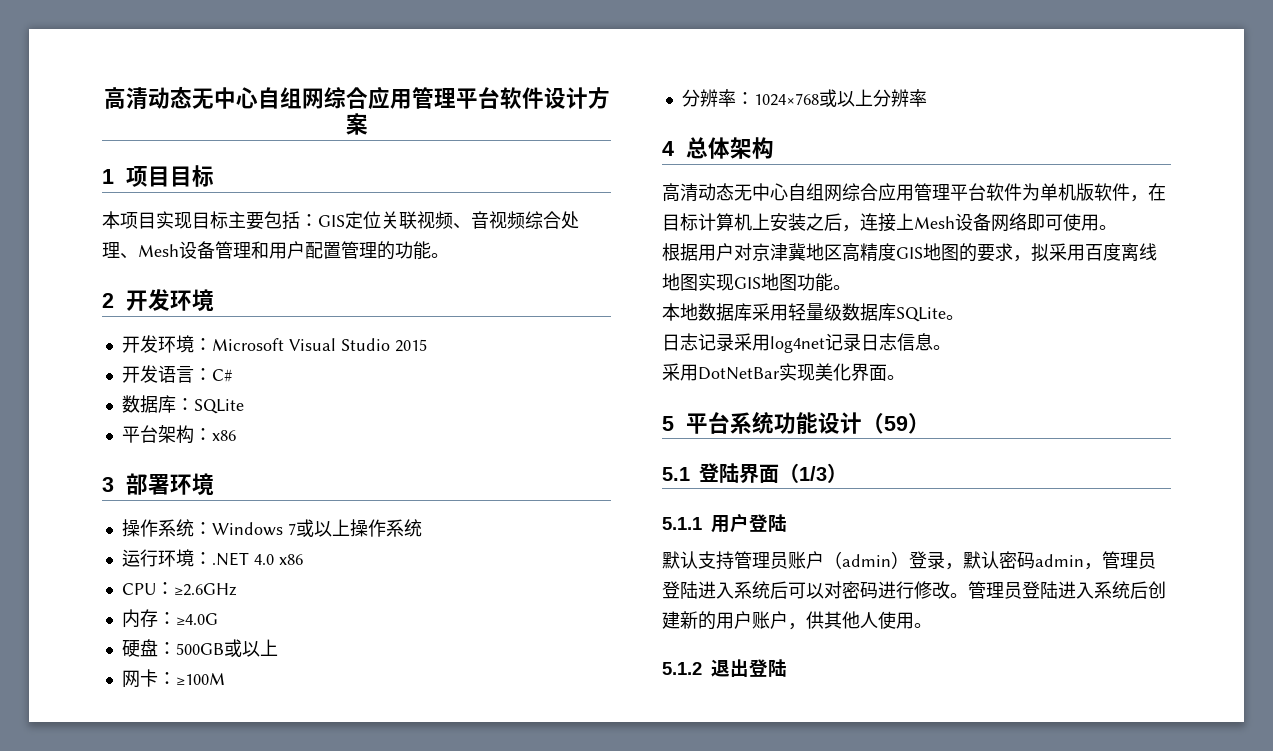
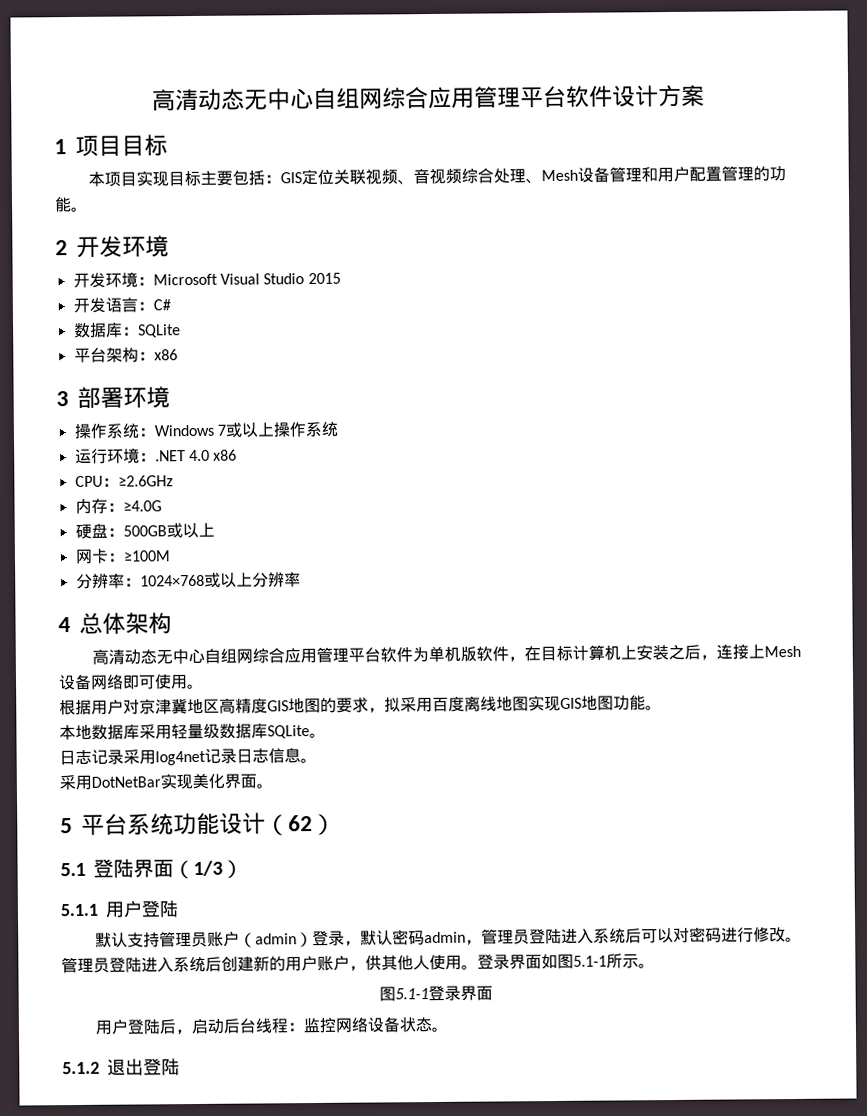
- 5平台系统功能设计（59）
+ 5平台系统功能设计（62）
+ 登录界面如图5.1-1所示。
+ 图5.1-1登录界面
+ 用户登陆后，启动后台线程：监控网络设备状态。

